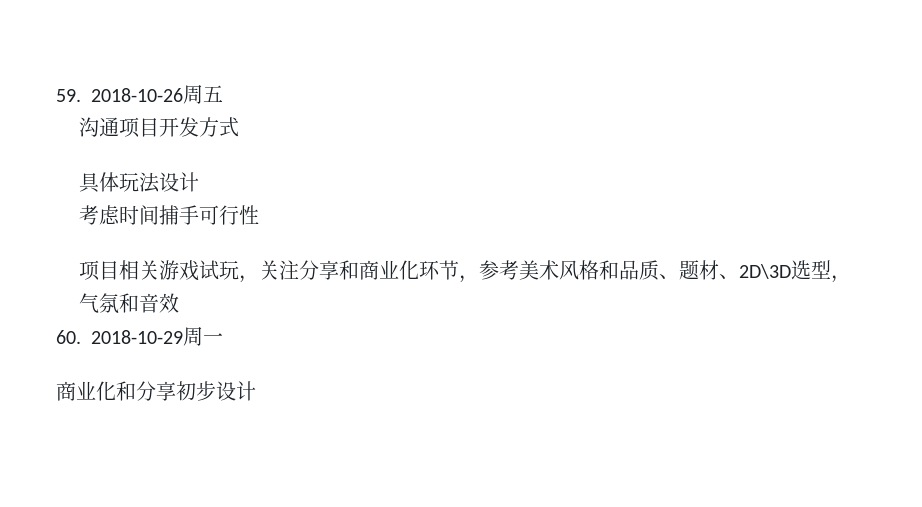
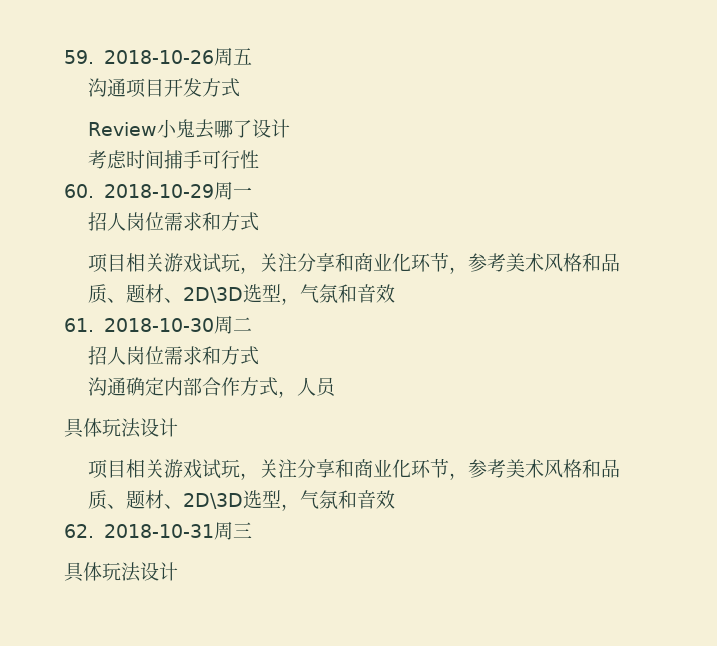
- 具体玩法设计
+ Review小鬼去哪了设计
+ 60. 2018-10-29周一
+ 招人岗位需求和方式
- 60. 2018-10-29周一
- 商业化和分享初步设计
+ 61. 2018-10-30周二
+ 招人岗位需求和方式
+ 沟通确定内部合作方式，人员
+ 具体玩法设计
+ 项目相关游戏试玩，关注分享和商业化环节，参考美术风格和品质、题材、2D\3D选型，气氛和音效
+ 62. 2018-10-31周三
+ 具体玩法设计

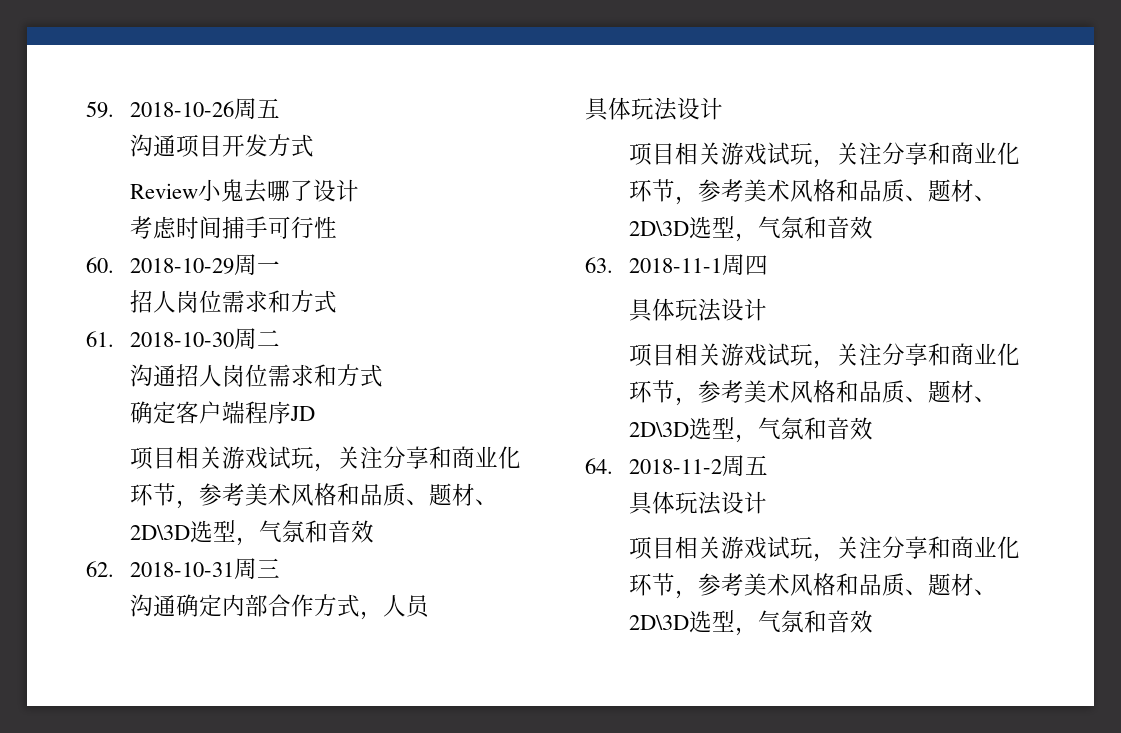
+ 61. 2018-10-30周二
+ 沟通招人岗位需求和方式
+ 确定客户端程序JD
- 61. 2018-10-30周二
- 招人岗位需求和方式
+ 62. 2018-10-31周三
- 62. 2018-10-31周三
+ 63. 2018-11-1周四
  具体玩法设计
+ 项目相关游戏试玩，关注分享和商业化环节，参考美术风格和品质、题材、2D\3D选型，气氛和音效
+ 64. 2018-11-2周五
+ 具体玩法设计
+ 项目相关游戏试玩，关注分享和商业化环节，参考美术风格和品质、题材、2D\3D选型，气氛和音效

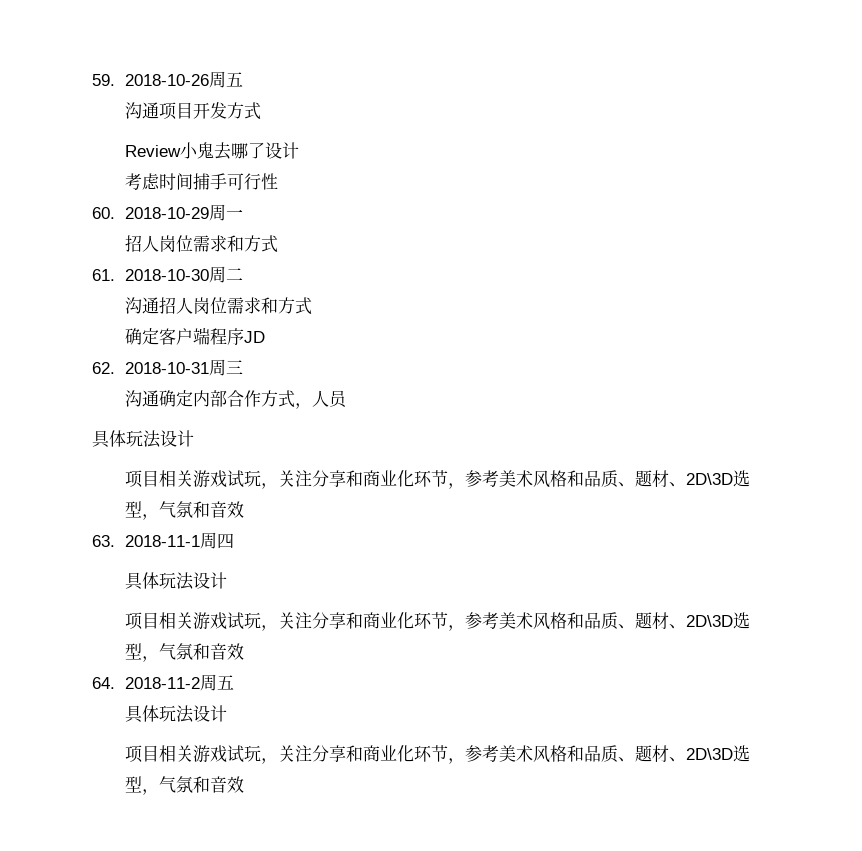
  确定客户端程序JD
- 项目相关游戏试玩，关注分享和商业化环节，参考美术风格和品质、题材、2D\3D选型，气氛和音效

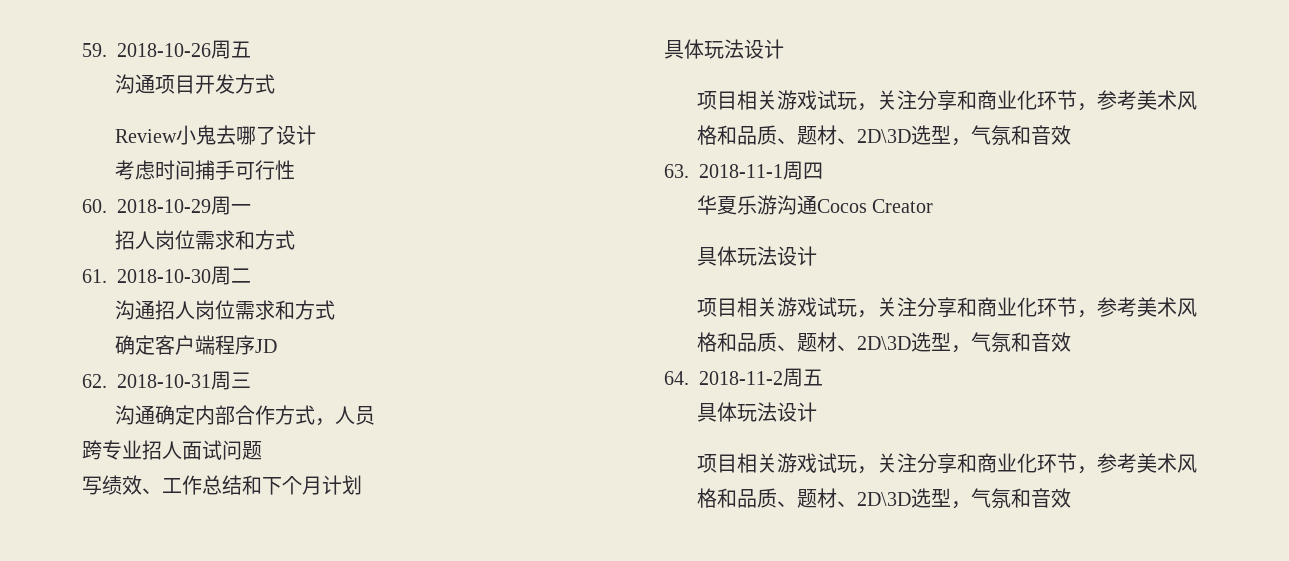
+ 跨专业招人面试问题
+ 写绩效、工作总结和下个月计划
+ 华夏乐游沟通Cocos Creator

